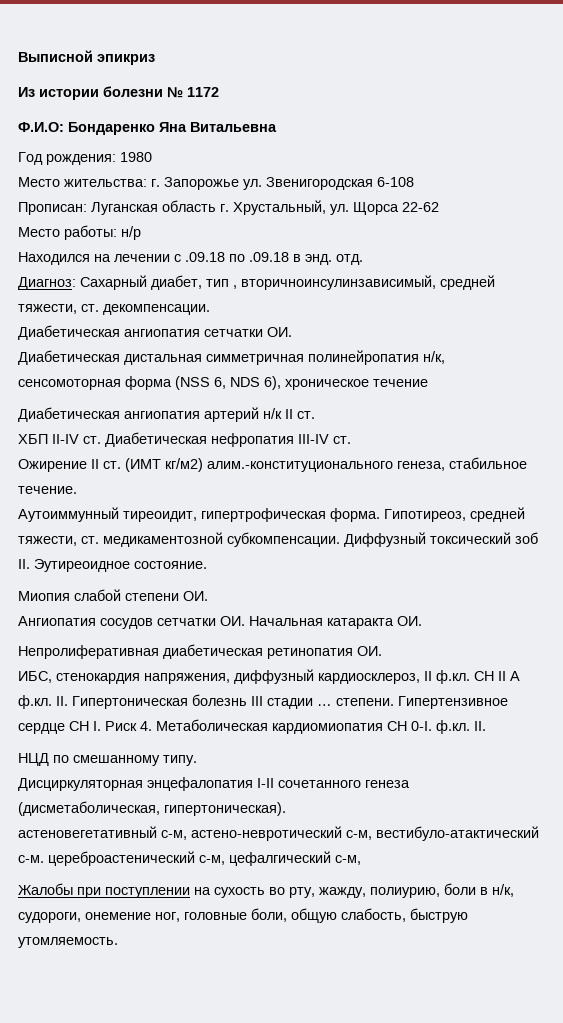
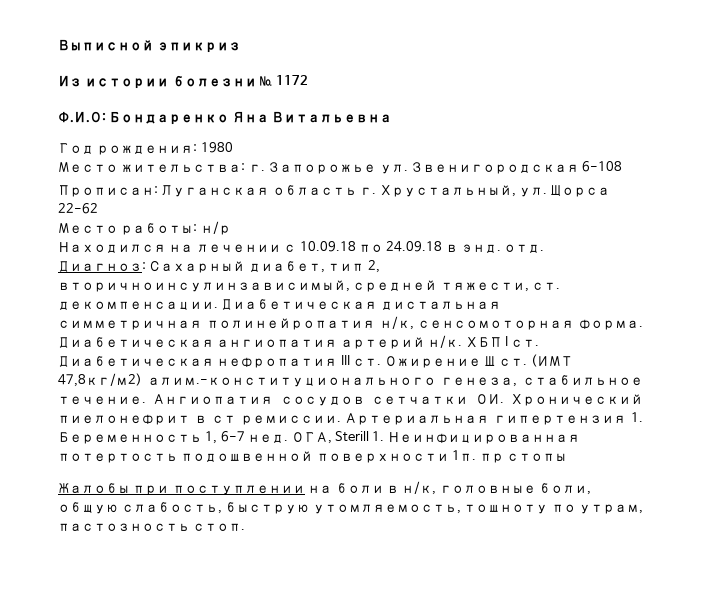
- Находился на лечении с .09.18 по .09.18 в энд. отд.
+ Находился на лечении с 10.09.18 по 24.09.18 в энд. отд.
- Диагноз: Сахарный диабет, тип , вторичноинсулинзависимый, средней тяжести, ст. декомпенсации.
- Диабетическая ангиопатия сетчатки ОИ.
- Диабетическая дистальная симметричная полинейропатия н/к, сенсомоторная форма (NSS 6, NDS 6), хроническое течение
- Диабетическая ангиопатия артерий н/к II ст.
- ХБП II-IV ст. Диабетическая нефропатия III-IV ст.
- Ожирение II ст. (ИМТ кг/м2) алим.-конституционального генеза, стабильное течение.
- Аутоиммунный тиреоидит, гипертрофическая форма. Гипотиреоз, средней тяжести, ст. медикаментозной субкомпенсации. Диффузный токсический зоб II. Эутиреоидное состояние.
- Миопия слабой степени ОИ.
- Ангиопатия сосудов сетчатки ОИ. Начальная катаракта ОИ.
- Непролиферативная диабетическая ретинопатия ОИ.
- ИБС, стенокардия напряжения, диффузный кардиосклероз, II ф.кл. СН II А ф.кл. II. Гипертоническая болезнь III стадии … степени. Гипертензивное сердце СН I. Риск 4. Метаболическая кардиомиопатия СН 0-I. ф.кл. II.
- НЦД по смешанному типу.
- Дисциркуляторная энцефалопатия I-II сочетанного генеза (дисметаболическая, гипертоническая).
- астеновегетативный с-м, астено-невротический с-м, вестибуло-атактический с-м. цереброастенический с-м, цефалгический с-м,
- Жалобы при поступлении на сухость во рту, жажду, полиурию, боли в н/к, судороги, онемение ног, головные боли, общую слабость, быструю утомляемость.
+ Диагноз: Сахарный диабет, тип 2, вторичноинсулинзависимый, средней тяжести, ст. декомпенсации. Диабетическая дистальная симметричная полинейропатия н/к, сенсомоторная форма. Диабетическая ангиопатия артерий н/к. ХБП I ст. Диабетическая нефропатия III ст. Ожирение Ш ст. (ИМТ 47,8кг/м2) алим.-конституционального генеза, стабильное течение. Ангиопатия сосудов сетчатки ОИ. Хронический пиелонефрит в ст ремиссии. Артериальная гипертензия 1. Беременность 1, 6-7 нед. ОГА, Sterill 1. Неинфицированная потертость подошвенной поверхности 1п. пр стопы
+ Жалобы при поступлении на боли в н/к, головные боли, общую слабость, быструю утомляемость, тошноту по утрам, пастозность стоп.

